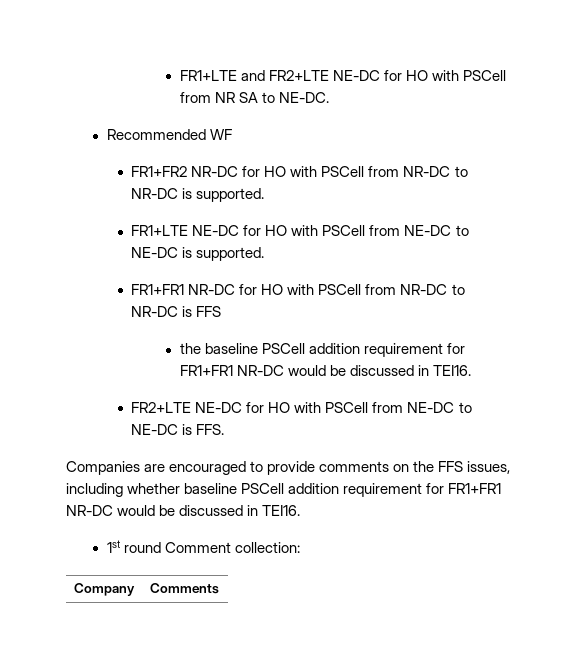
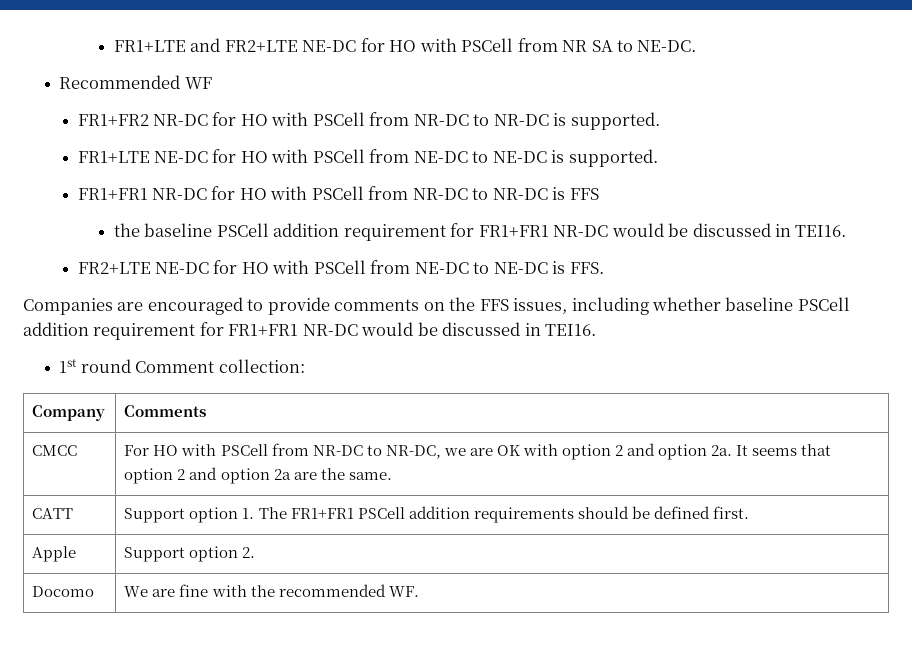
+ CMCC | For HO with PSCell from NR-DC to NR-DC, we are OK with option 2 and option 2a. It seems that option 2 and option 2a are the same.
+ CATT | Support option 1. The FR1+FR1 PSCell addition requirements should be defined first.
+ Apple | Support option 2.
+ Docomo | We are fine with the recommended WF.

